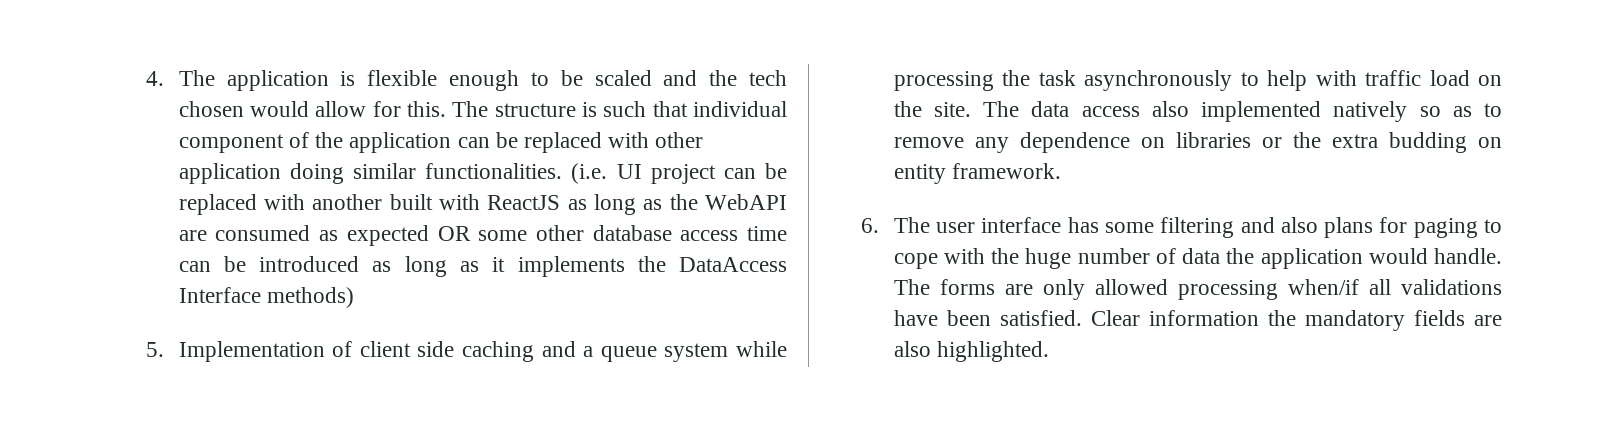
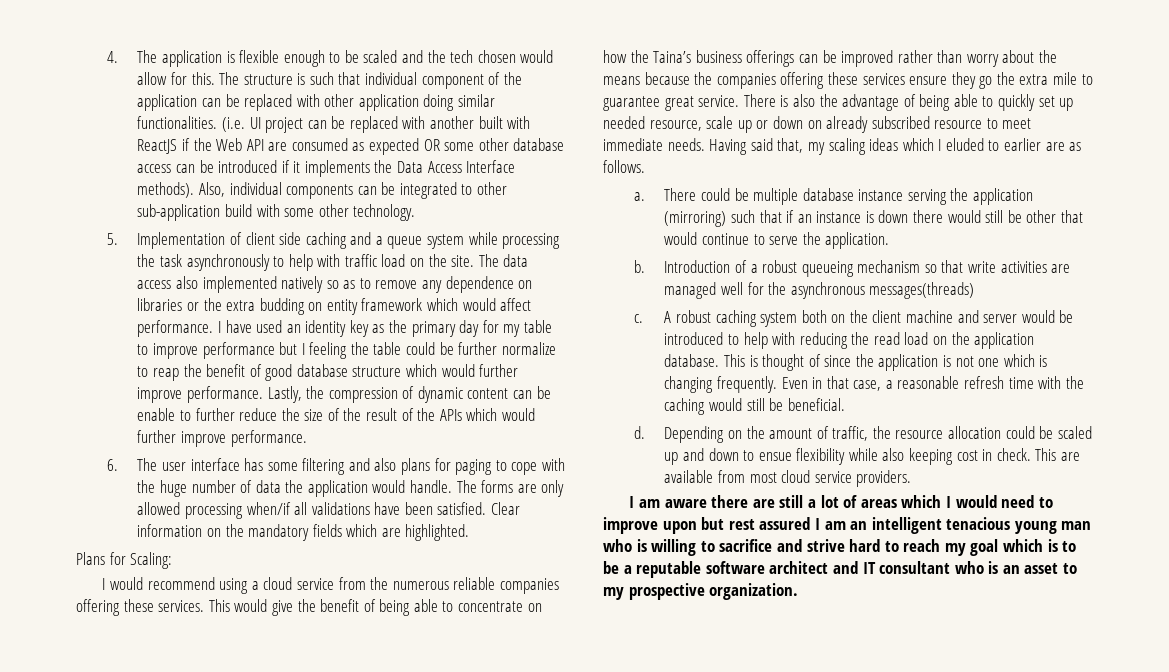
- (i.e. UI project can be replaced with another built with ReactJS as long as the WebAPI are consumed as expected OR some other database access time can be introduced as long as it implements the DataAccess Interface methods)
+ (i.e. UI project can be replaced with another built with ReactJS if the Web API are consumed as expected OR some other database access can be introduced if it implements the Data Access Interface methods). Also, individual components can be integrated to other sub-application build with some other technology.
- The data access also implemented natively so as to remove any dependence on libraries or the extra budding on entity framework.
+ The data access also implemented natively so as to remove any dependence on libraries or the extra budding on entity framework which would affect performance. I have used an identity key as the primary day for my table to improve performance but I feeling the table could be further normalize to reap the benefit of good database structure which would further improve performance. Lastly, the compression of dynamic content can be enable to further reduce the size of the result of the APIs which would further improve performance.
- Clear information the mandatory fields are also highlighted.
+ Clear information on the mandatory fields which are highlighted.
+ Plans for Scaling:
+ I would recommend using a cloud service from the numerous reliable companies offering these services. This would give the benefit of being able to concentrate on how the Taina’s business offerings can be improved rather than worry about the means because the companies offering these services ensure they go the extra mile to guarantee great service. There is also the advantage of being able to quickly set up needed resource, scale up or down on already subscribed resource to meet immediate needs. Having said that, my scaling ideas which I eluded to earlier are as follows.
+ a. There could be multiple database instance serving the application (mirroring) such that if an instance is down there would still be other that would continue to serve the application.
+ b. Introduction of a robust queueing mechanism so that write activities are managed well for the asynchronous messages(threads)
+ c. A robust caching system both on the client machine and server would be introduced to help with reducing the read load on the application database. This is thought of since the application is not one which is changing frequently. Even in that case, a reasonable refresh time with the caching would still be beneficial.
+ d. Depending on the amount of traffic, the resource allocation could be scaled up and down to ensue flexibility while also keeping cost in check. This are available from most cloud service providers.
+ I am aware there are still a lot of areas which I would need to improve upon but rest assured I am an intelligent tenacious young man who is willing to sacrifice and strive hard to reach my goal which is to be a reputable software architect and IT consultant who is an asset to my prospective organization.

